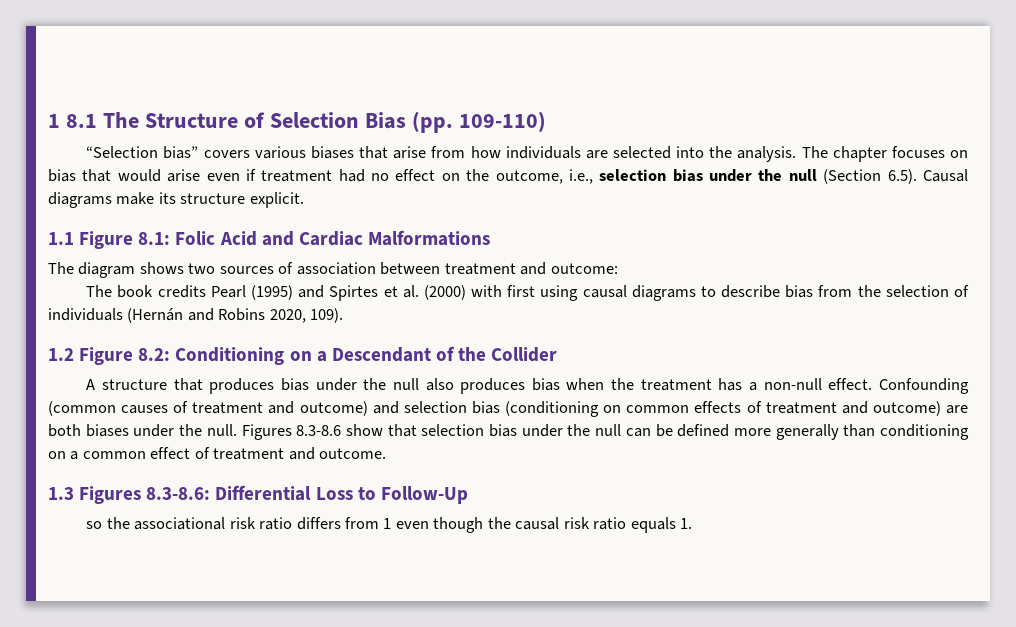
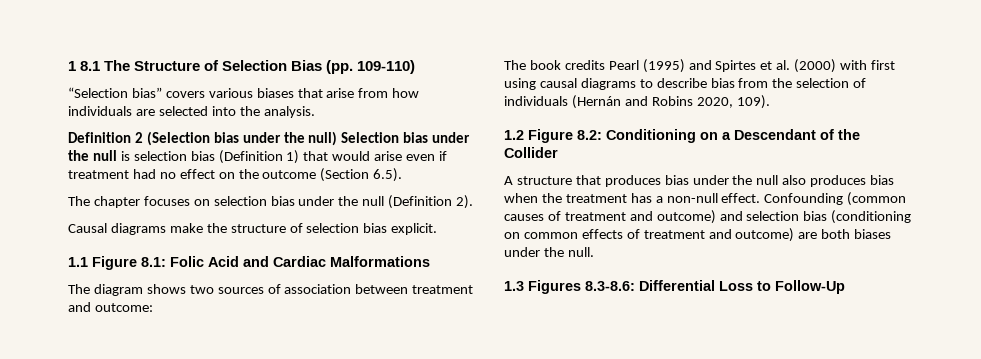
- “Selection bias” covers various biases that arise from how individuals are selected into the analysis. The chapter focuses on bias that would arise even if treatment had no effect on the outcome, i.e., selection bias under the null (Section 6.5). Causal diagrams make its structure explicit.
+ “Selection bias” covers various biases that arise from how individuals are selected into the analysis.
+ Definition 2 (Selection bias under the null) Selection bias under the null is selection bias (Definition 1) that would arise even if treatment had no effect on the outcome (Section 6.5).
+ The chapter focuses on selection bias under the null (Definition 2).
+ Causal diagrams make the structure of selection bias explicit.
- Figures 8.3-8.6 show that selection bias under the null can be defined more generally than conditioning on a common effect of treatment and outcome.
- so the associational risk ratio differs from 1 even though the causal risk ratio equals 1.

